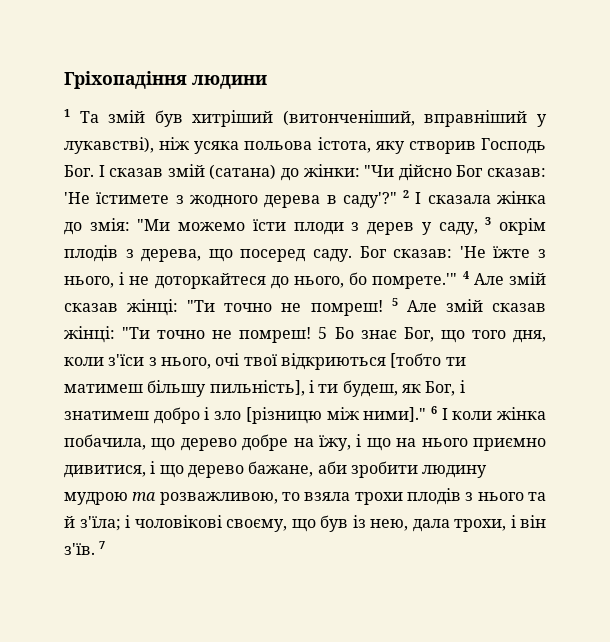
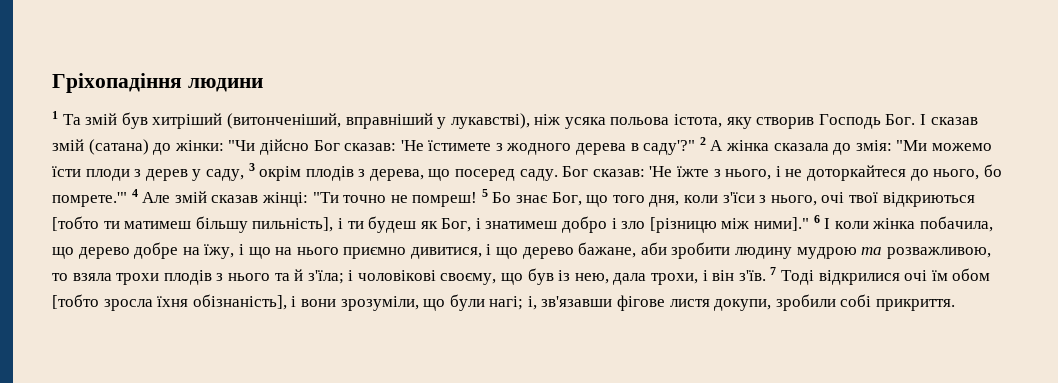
- 2 І сказала жінка до змія: "Ми можемо їсти плоди з дерев у саду, 3 окрім плодів з дерева, що посеред саду.
+ 2 А жінка сказала до змія: "Ми можемо їсти плоди з дерев у саду, 3 окрім плодів з дерева, що посеред саду.
- 5 Але змій сказав жінці: "Ти точно не помреш! 5 Бо знає Бог, що того дня, коли з'їси з нього, очі твої відкриються [тобто ти матимеш більшу пильність], і ти будеш, як Бог, і знатимеш добро і зло [різницю між ними]."
+ 5 Бо знає Бог, що того дня, коли з'їси з нього, очі твої відкриються [тобто ти матимеш більшу пильність], і ти будеш як Бог, і знатимеш добро і зло [різницю між ними]."
- 7
+ 7 Тоді відкрилися очі їм обом [тобто зросла їхня обізнаність], і вони зрозуміли, що були нагі; і, зв'язавши фігове листя докупи, зробили собі прикриття.

